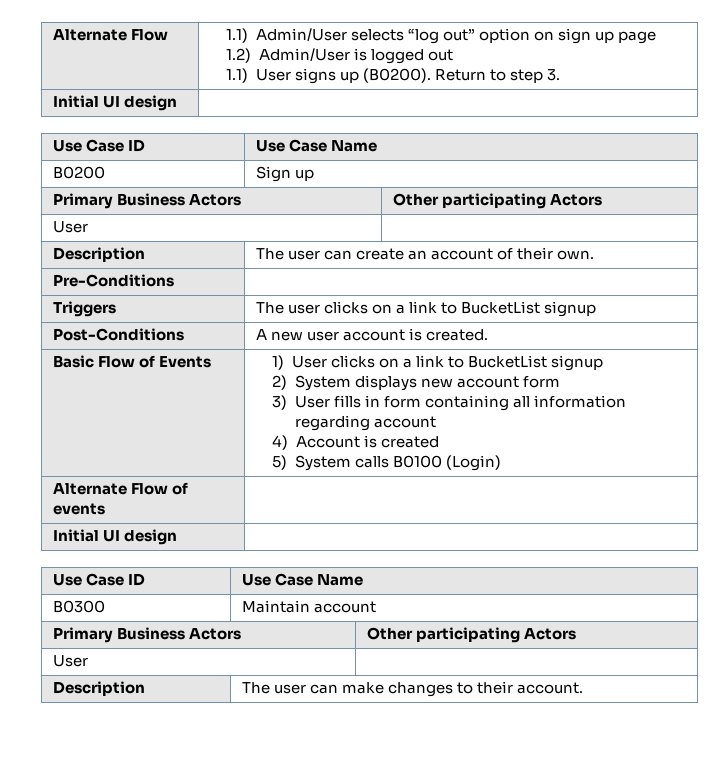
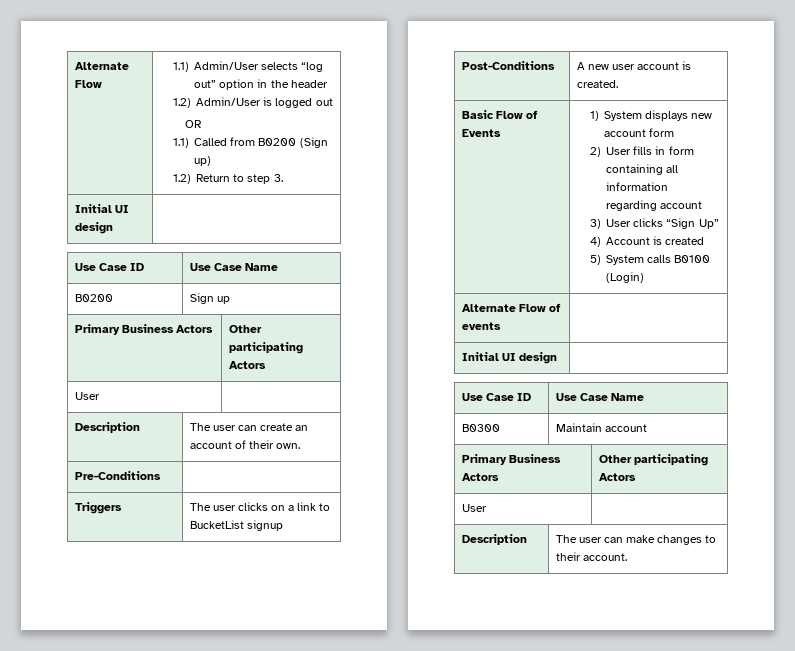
- Alternate Flow | 1.1) Admin/User selects “log out” option on sign up page
+ Alternate Flow | 1.1) Admin/User selects “log out” option in the header
  1.2) Admin/User is logged out
- 1.1) User signs up (B0200). Return to step 3.
+ OR
+ 1.1) Called from B0200 (Sign up)
+ 1.2) Return to step 3.
- Basic Flow of Events | 1) User clicks on a link to BucketList signup
- 2) System displays new account form
- 3) User fills in form containing all information regarding account
+ Basic Flow of Events | 1) System displays new account form
+ 2) User fills in form containing all information regarding account
+ 3) User clicks “Sign Up”

